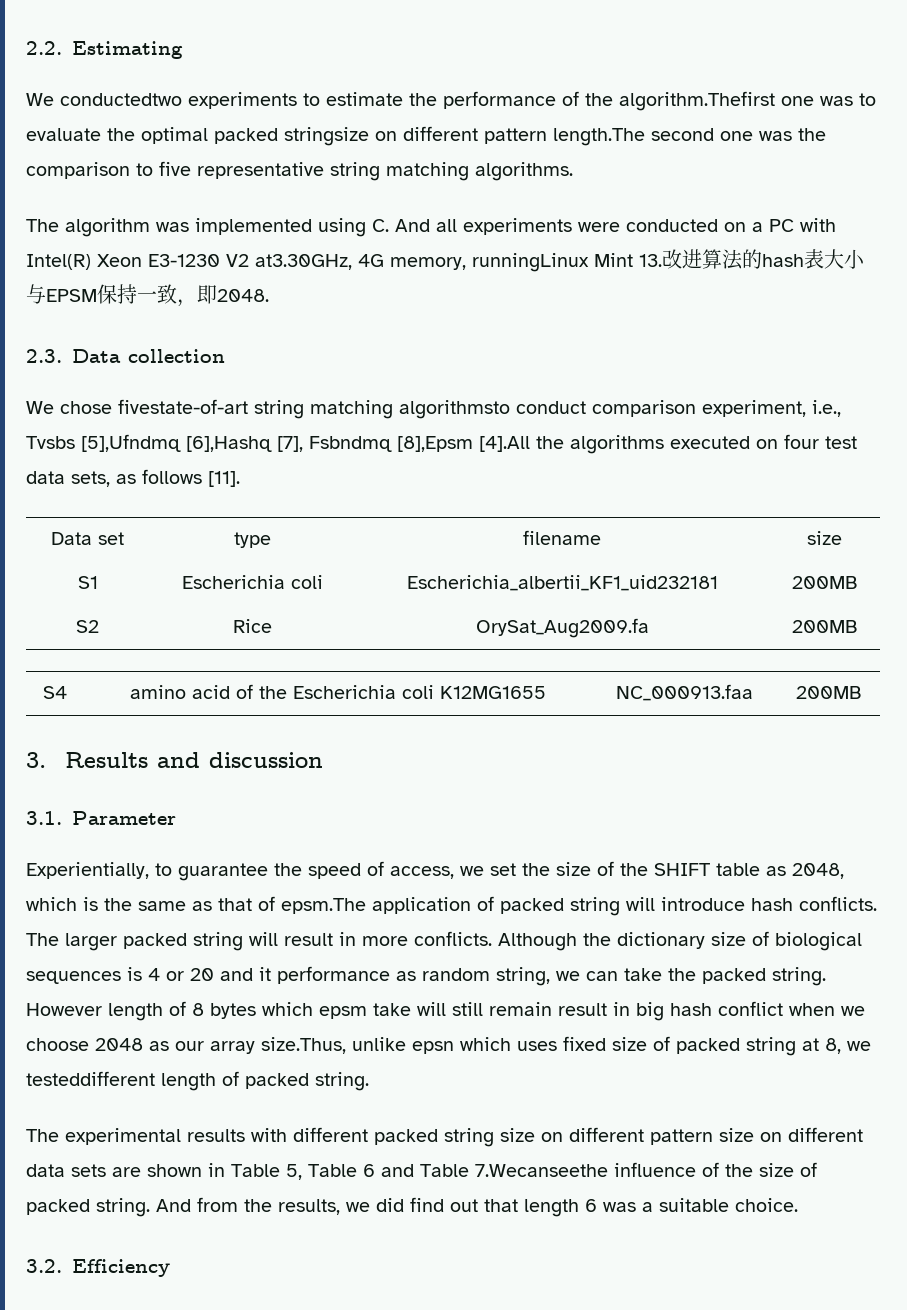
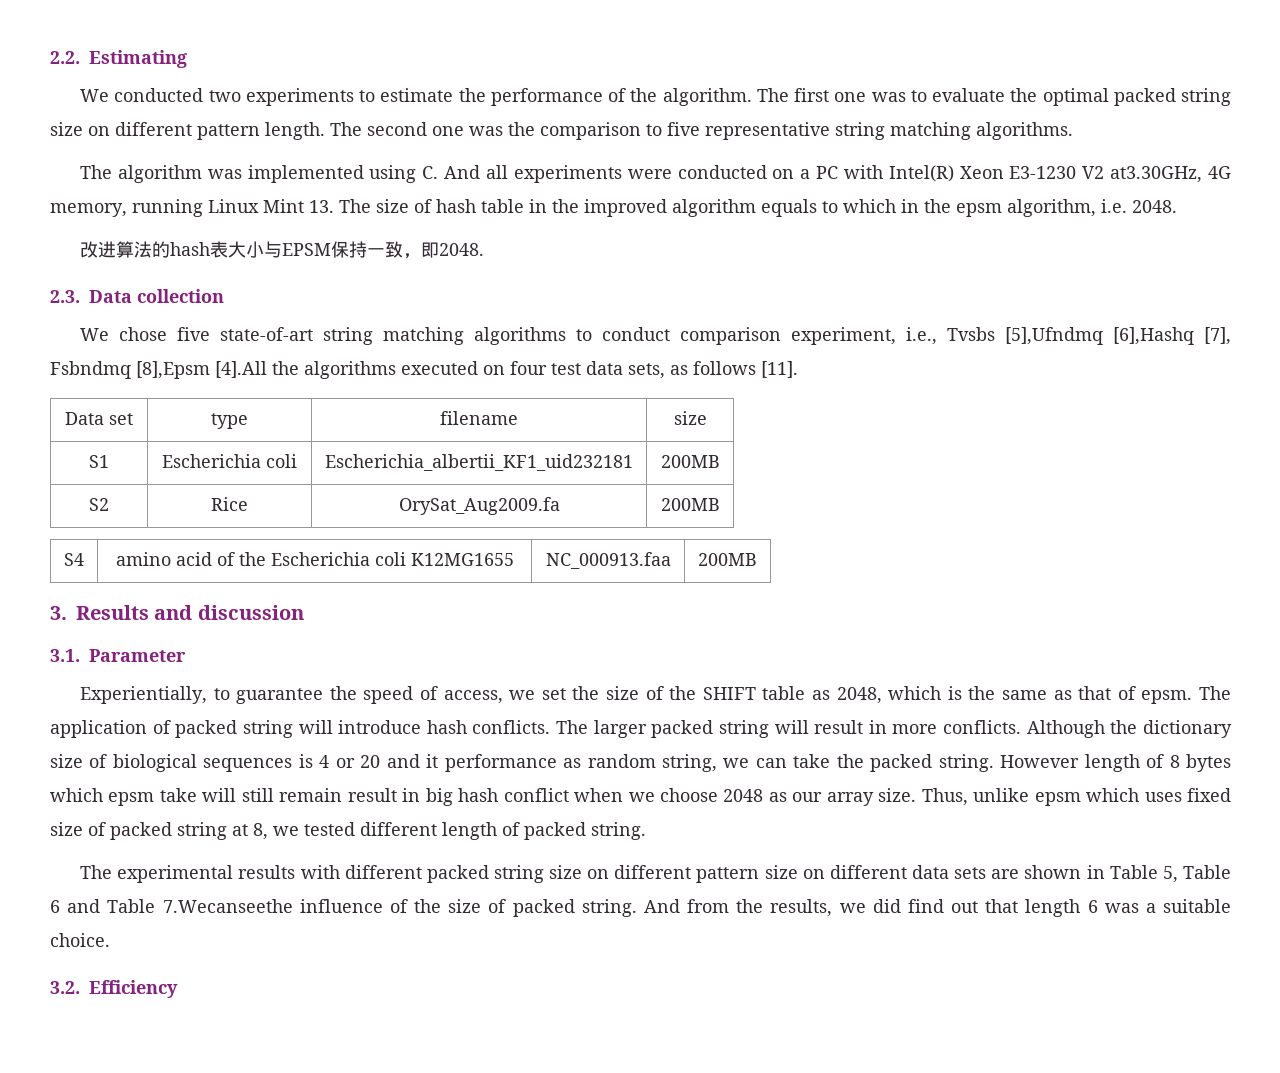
- We conductedtwo experiments to estimate the performance of the algorithm.Thefirst one was to evaluate the optimal packed stringsize on different pattern length.The second one was the comparison to five representative string matching algorithms.
+ We conducted two experiments to estimate the performance of the algorithm. The first one was to evaluate the optimal packed string size on different pattern length. The second one was the comparison to five representative string matching algorithms.
- The algorithm was implemented using C. And all experiments were conducted on a PC with Intel(R) Xeon E3-1230 V2 at3.30GHz, 4G memory, runningLinux Mint 13.改进算法的hash表大小与EPSM保持一致，即2048.
+ The algorithm was implemented using C. And all experiments were conducted on a PC with Intel(R) Xeon E3-1230 V2 at3.30GHz, 4G memory, running Linux Mint 13. The size of hash table in the improved algorithm equals to which in the epsm algorithm, i.e. 2048.
+ 改进算法的hash表大小与EPSM保持一致，即2048.
- We chose fivestate-of-art string matching algorithmsto conduct comparison experiment, i.e., Tvsbs [5],Ufndmq [6],Hashq [7], Fsbndmq [8],Epsm [4].All the algorithms executed on four test data sets, as follows [11].
+ We chose five state-of-art string matching algorithms to conduct comparison experiment, i.e., Tvsbs [5],Ufndmq [6],Hashq [7], Fsbndmq [8],Epsm [4].All the algorithms executed on four test data sets, as follows [11].
- Experientially, to guarantee the speed of access, we set the size of the SHIFT table as 2048, which is the same as that of epsm.The application of packed string will introduce hash conflicts.
+ Experientially, to guarantee the speed of access, we set the size of the SHIFT table as 2048, which is the same as that of epsm. The application of packed string will introduce hash conflicts.
- However length of 8 bytes which epsm take will still remain result in big hash conflict when we choose 2048 as our array size.Thus, unlike epsn which uses fixed size of packed string at 8, we testeddifferent length of packed string.
+ However length of 8 bytes which epsm take will still remain result in big hash conflict when we choose 2048 as our array size. Thus, unlike epsm which uses fixed size of packed string at 8, we tested different length of packed string.

